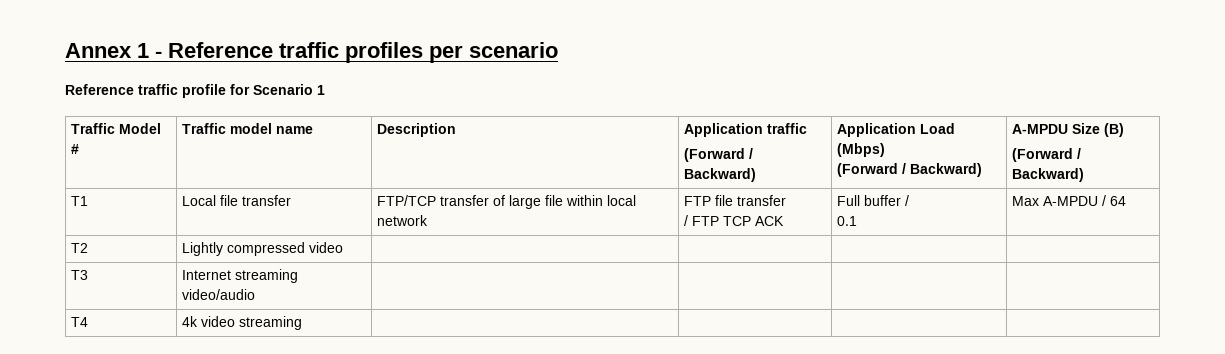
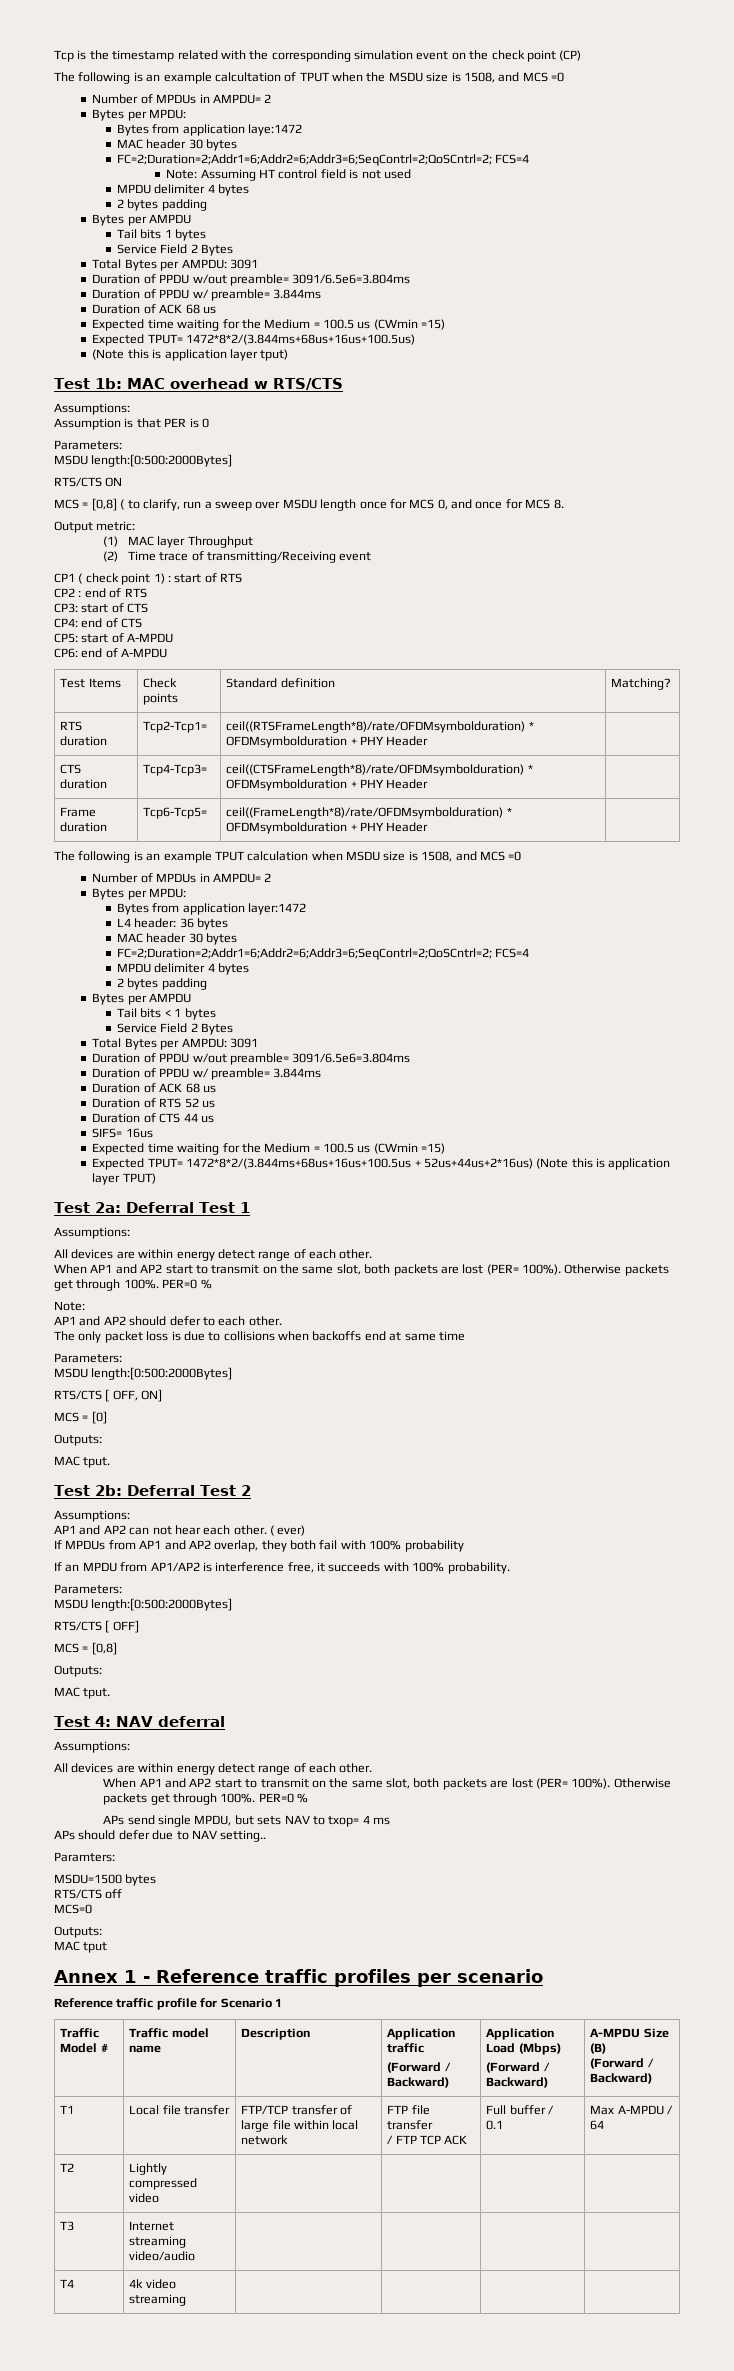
+ Tcp is the timestamp related with the corresponding simulation event on the check point (CP)
+ The following is an example calcultation of TPUT when the MSDU size is 1508, and MCS =0
+ Number of MPDUs in AMPDU= 2
+ Bytes per MPDU:
+ Bytes from application laye:1472
+ MAC header 30 bytes
+ FC=2;Duration=2;Addr1=6;Addr2=6;Addr3=6;SeqContrl=2;QoSCntrl=2; FCS=4
+ Note: Assuming HT control field is not used
+ MPDU delimiter 4 bytes
+ 2 bytes padding
+ Bytes per AMPDU
+ Tail bits 1 bytes
+ Service Field 2 Bytes
+ Total Bytes per AMPDU: 3091
+ Duration of PPDU w/out preamble= 3091/6.5e6=3.804ms
+ Duration of PPDU w/ preamble= 3.844ms
+ Duration of ACK 68 us
+ Expected time waiting for the Medium = 100.5 us (CWmin =15)
+ Expected TPUT= 1472*8*2/(3.844ms+68us+16us+100.5us)
+ (Note this is application layer tput)
+ Test 1b: MAC overhead w RTS/CTS
+ Assumptions:
+ Assumption is that PER is 0
+ Parameters:
+ MSDU length:[0:500:2000Bytes]
+ RTS/CTS ON
+ MCS = [0,8] ( to clarify, run a sweep over MSDU length once for MCS 0, and once for MCS 8.
+ Output metric:
+ (1) MAC layer Throughput
+ (2) Time trace of transmitting/Receiving event
+ CP1 ( check point 1) : start of RTS
+ CP2 : end of RTS
+ CP3: start of CTS
+ CP4: end of CTS
+ CP5: start of A-MPDU
+ CP6: end of A-MPDU
+ Test Items | Check points | Standard definition | Matching?
+ RTS duration | Tcp2-Tcp1= | ceil((RTSFrameLength*8)/rate/OFDMsymbolduration) * OFDMsymbolduration + PHY Header |
+ CTS duration | Tcp4-Tcp3= | ceil((CTSFrameLength*8)/rate/OFDMsymbolduration) * OFDMsymbolduration + PHY Header |
+ Frame duration | Tcp6-Tcp5= | ceil((FrameLength*8)/rate/OFDMsymbolduration) * OFDMsymbolduration + PHY Header |
+ The following is an example TPUT calculation when MSDU size is 1508, and MCS =0
+ Number of MPDUs in AMPDU= 2
+ Bytes per MPDU:
+ Bytes from application layer:1472
+ L4 header: 36 bytes
+ MAC header 30 bytes
+ FC=2;Duration=2;Addr1=6;Addr2=6;Addr3=6;SeqContrl=2;QoSCntrl=2; FCS=4
+ MPDU delimiter 4 bytes
+ 2 bytes padding
+ Bytes per AMPDU
+ Tail bits < 1 bytes
+ Service Field 2 Bytes
+ Total Bytes per AMPDU: 3091
+ Duration of PPDU w/out preamble= 3091/6.5e6=3.804ms
+ Duration of PPDU w/ preamble= 3.844ms
+ Duration of ACK 68 us
+ Duration of RTS 52 us
+ Duration of CTS 44 us
+ SIFS= 16us
+ Expected time waiting for the Medium = 100.5 us (CWmin =15)
+ Expected TPUT= 1472*8*2/(3.844ms+68us+16us+100.5us + 52us+44us+2*16us) (Note this is application layer TPUT)
+ Test 2a: Deferral Test 1
+ Assumptions:
+ All devices are within energy detect range of each other.
+ When AP1 and AP2 start to transmit on the same slot, both packets are lost (PER= 100%). Otherwise packets get through 100%. PER=0 %
+ Note:
+ AP1 and AP2 should defer to each other.
+ The only packet loss is due to collisions when backoffs end at same time
+ Parameters:
+ MSDU length:[0:500:2000Bytes]
+ RTS/CTS [ OFF, ON]
+ MCS = [0]
+ Outputs:
+ MAC tput.
+ Test 2b: Deferral Test 2
+ Assumptions:
+ AP1 and AP2 can not hear each other. ( ever)
+ If MPDUs from AP1 and AP2 overlap, they both fail with 100% probability
+ If an MPDU from AP1/AP2 is interference free, it succeeds with 100% probability.
+ Parameters:
+ MSDU length:[0:500:2000Bytes]
+ RTS/CTS [ OFF]
+ MCS = [0,8]
+ Outputs:
+ MAC tput.
+ Test 4: NAV deferral
+ Assumptions:
+ All devices are within energy detect range of each other.
+ When AP1 and AP2 start to transmit on the same slot, both packets are lost (PER= 100%). Otherwise packets get through 100%. PER=0 %
+ APs send single MPDU, but sets NAV to txop= 4 ms
+ APs should defer due to NAV setting..
+ Paramters:
+ MSDU=1500 bytes
+ RTS/CTS off
+ MCS=0
+ Outputs:
+ MAC tput

